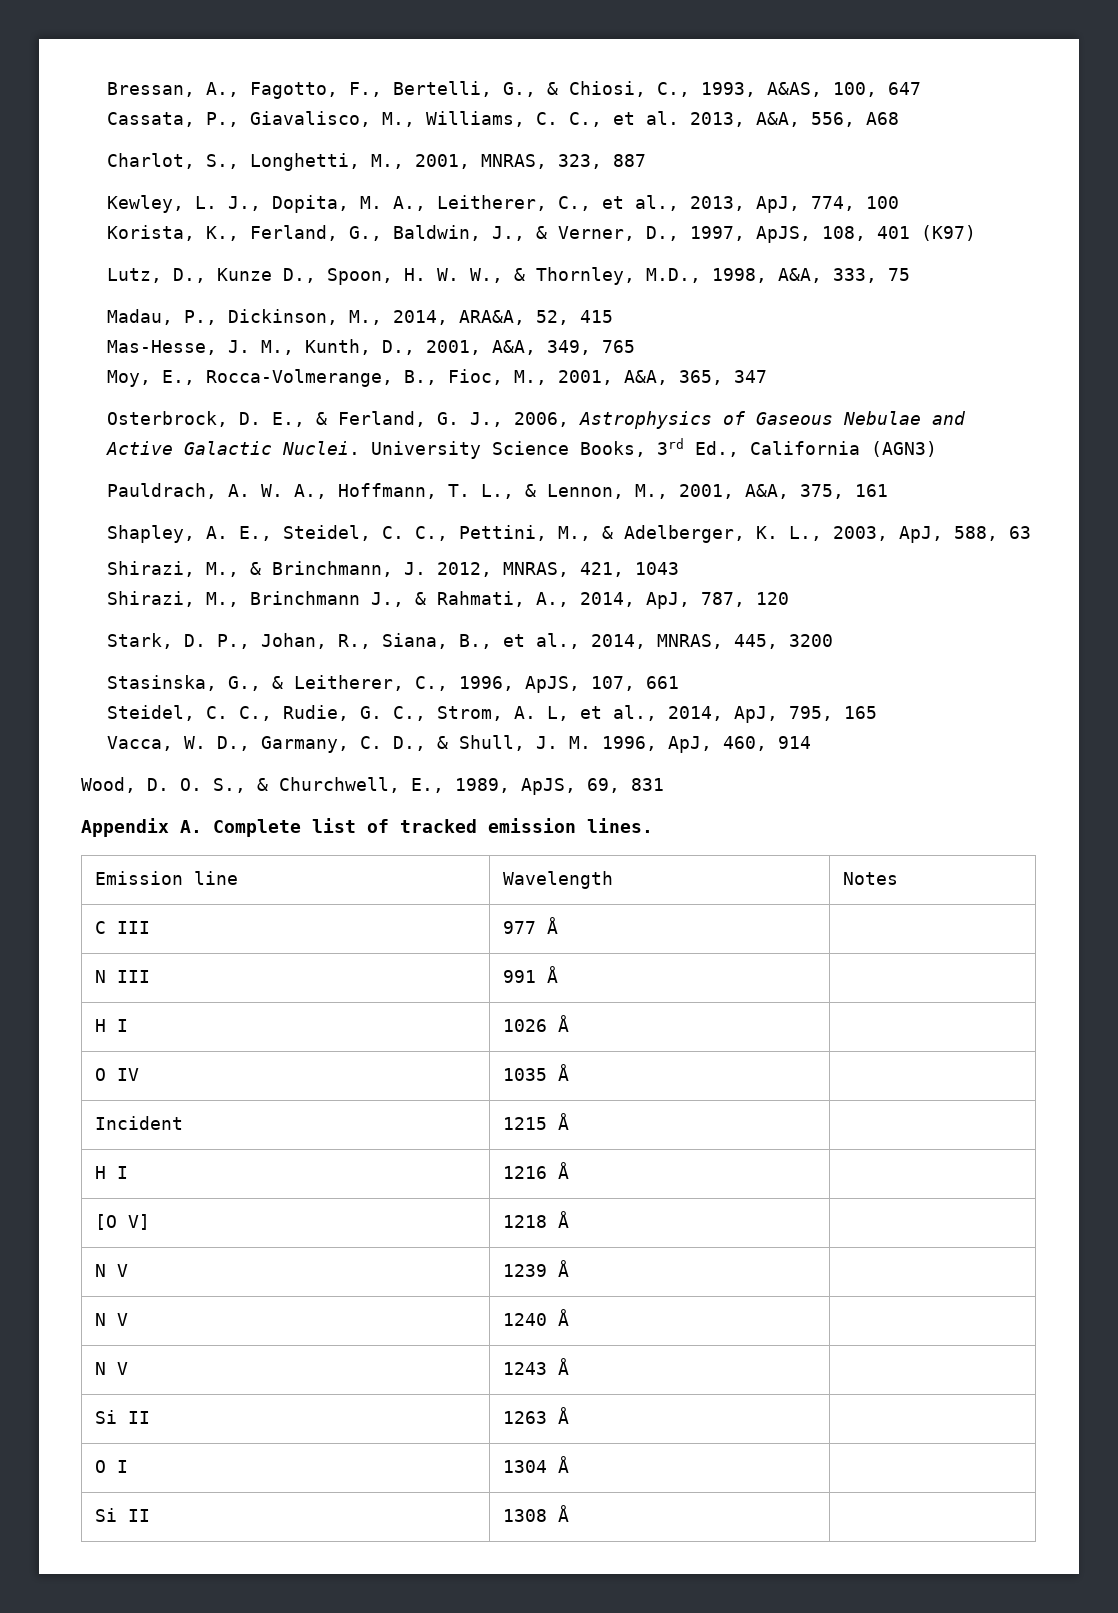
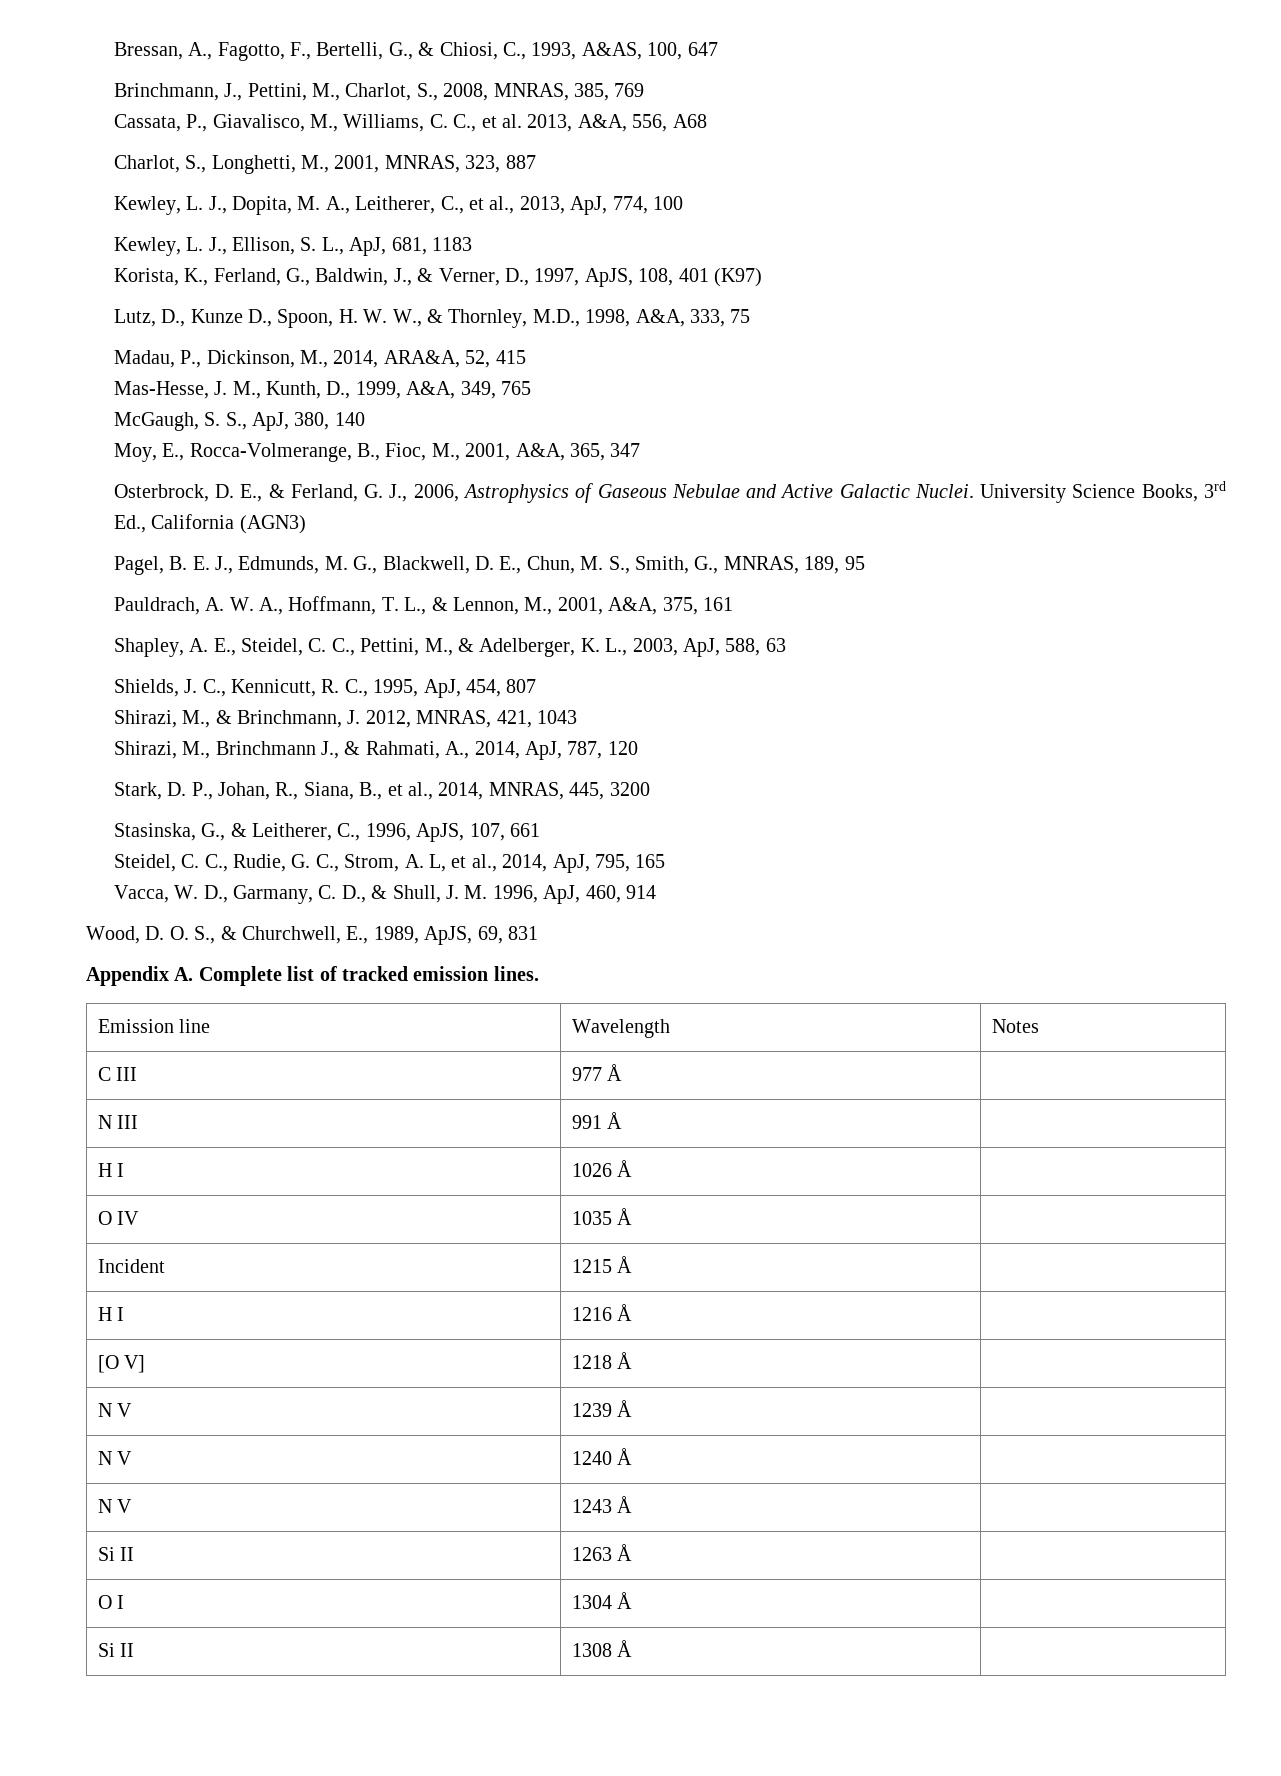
+ Brinchmann, J., Pettini, M., Charlot, S., 2008, MNRAS, 385, 769
+ Kewley, L. J., Ellison, S. L., ApJ, 681, 1183
- Mas-Hesse, J. M., Kunth, D., 2001, A&A, 349, 765
+ Mas-Hesse, J. M., Kunth, D., 1999, A&A, 349, 765
+ McGaugh, S. S., ApJ, 380, 140
+ Pagel, B. E. J., Edmunds, M. G., Blackwell, D. E., Chun, M. S., Smith, G., MNRAS, 189, 95
+ Shields, J. C., Kennicutt, R. C., 1995, ApJ, 454, 807

